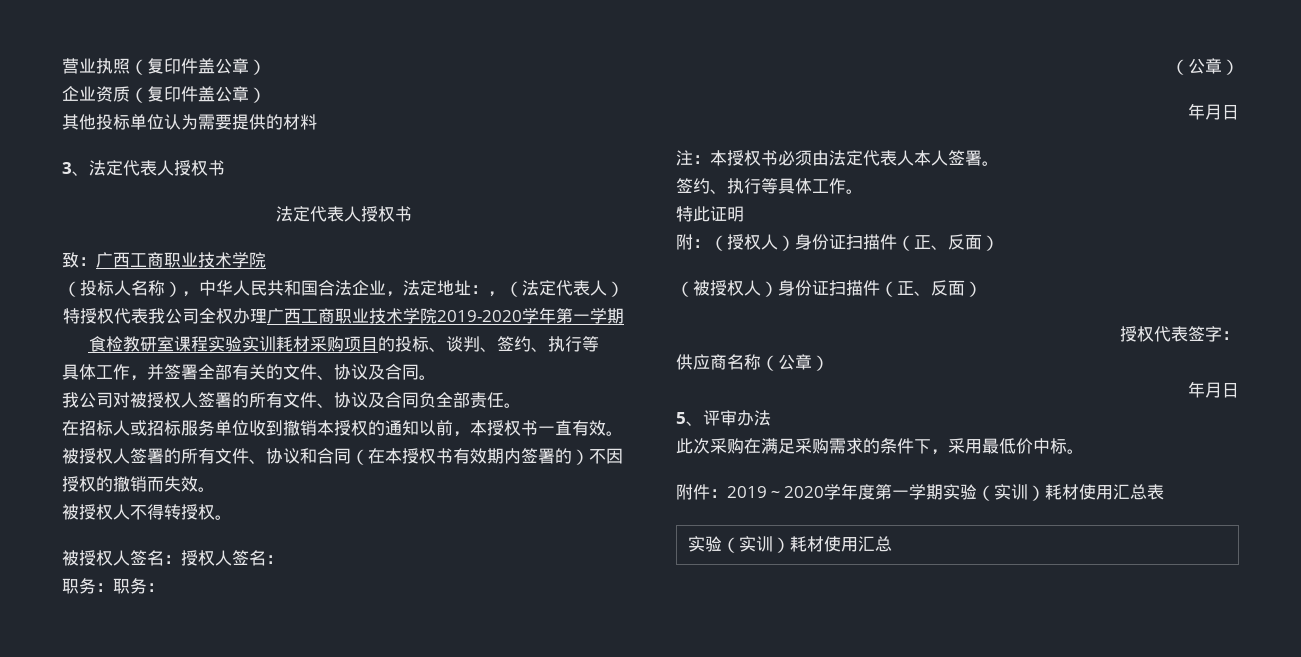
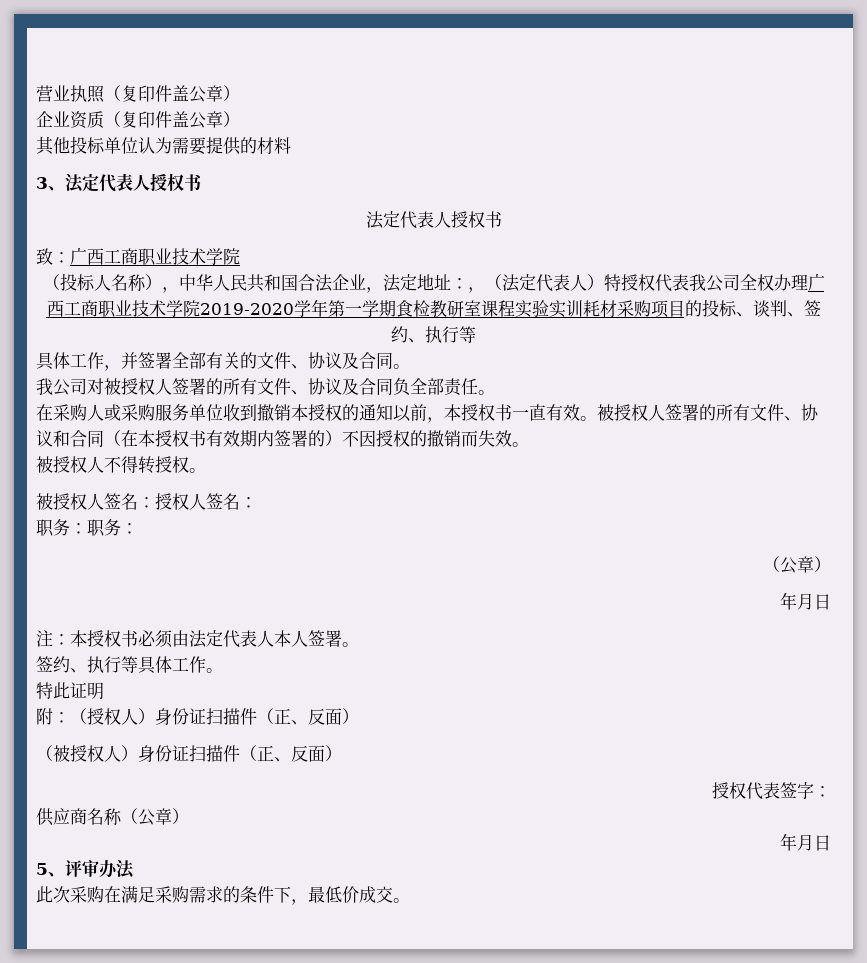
- 在招标人或招标服务单位收到撤销本授权的通知以前，本授权书一直有效。
+ 在采购人或采购服务单位收到撤销本授权的通知以前，本授权书一直有效。
- 此次采购在满足采购需求的条件下，采用最低价中标。
- 附件：2019～2020学年度第一学期实验（实训）耗材使用汇总表
- 实验（实训）耗材使用汇总
+ 此次采购在满足采购需求的条件下，最低价成交。

